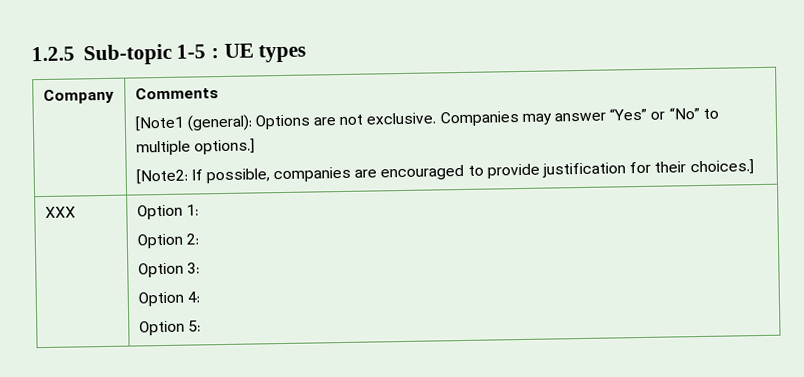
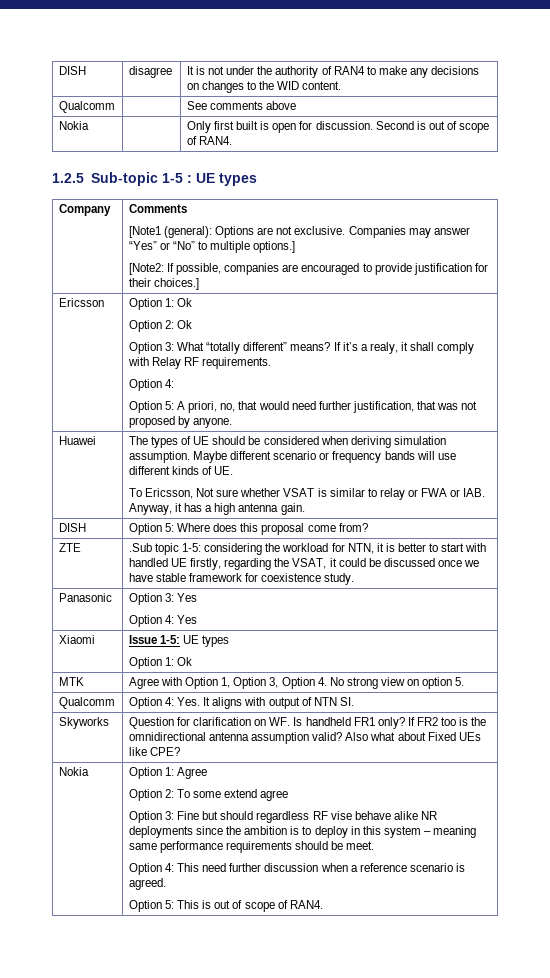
+ DISH | disagree | It is not under the authority of RAN4 to make any decisions on changes to the WID content.
+ Qualcomm | | See comments above
+ Nokia | | Only first built is open for discussion. Second is out of scope of RAN4.
- XXX | Option 1:
- Option 2:
- Option 3:
+ Ericsson | Option 1: Ok
+ Option 2: Ok
+ Option 3: What “totally different” means? If it’s a realy, it shall comply with Relay RF requirements.
  Option 4:
- Option 5:
+ Option 5: A priori, no, that would need further justification, that was not proposed by anyone.
+ Huawei | The types of UE should be considered when deriving simulation assumption. Maybe different scenario or frequency bands will use different kinds of UE.
+ To Ericsson, Not sure whether VSAT is similar to relay or FWA or IAB. Anyway, it has a high antenna gain.
+ DISH | Option 5: Where does this proposal come from?
+ ZTE | .Sub topic 1-5: considering the workload for NTN, it is better to start with handled UE firstly, regarding the VSAT, it could be discussed once we have stable framework for coexistence study.
+ Panasonic | Option 3: Yes
+ Option 4: Yes
+ Xiaomi | Issue 1-5: UE types
+ Option 1: Ok
+ MTK | Agree with Option 1, Option 3, Option 4. No strong view on option 5.
+ Qualcomm | Option 4: Yes. It aligns with output of NTN SI.
+ Skyworks | Question for clarification on WF. Is handheld FR1 only? If FR2 too is the omnidirectional antenna assumption valid? Also what about Fixed UEs like CPE?
+ Nokia | Option 1: Agree
+ Option 2: To some extend agree
+ Option 3: Fine but should regardless RF vise behave alike NR deployments since the ambition is to deploy in this system – meaning same performance requirements should be meet.
+ Option 4: This need further discussion when a reference scenario is agreed.
+ Option 5: This is out of scope of RAN4.

